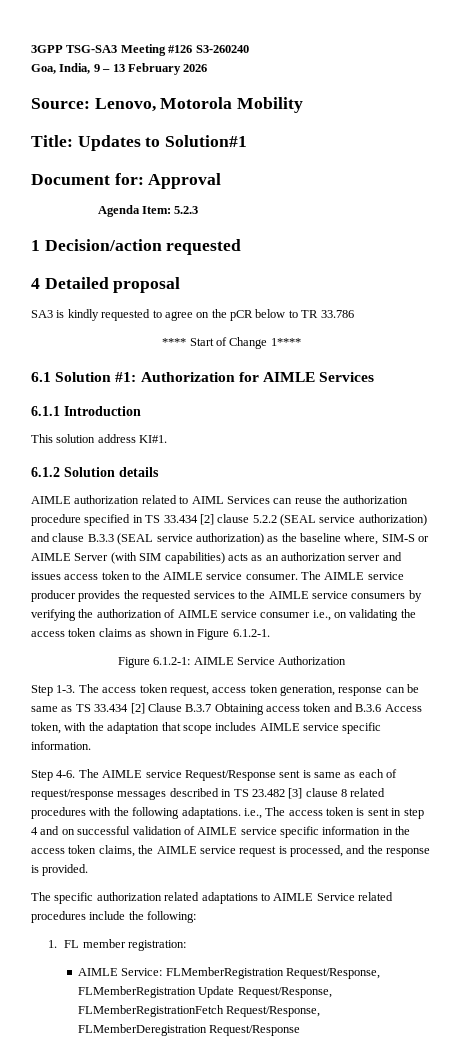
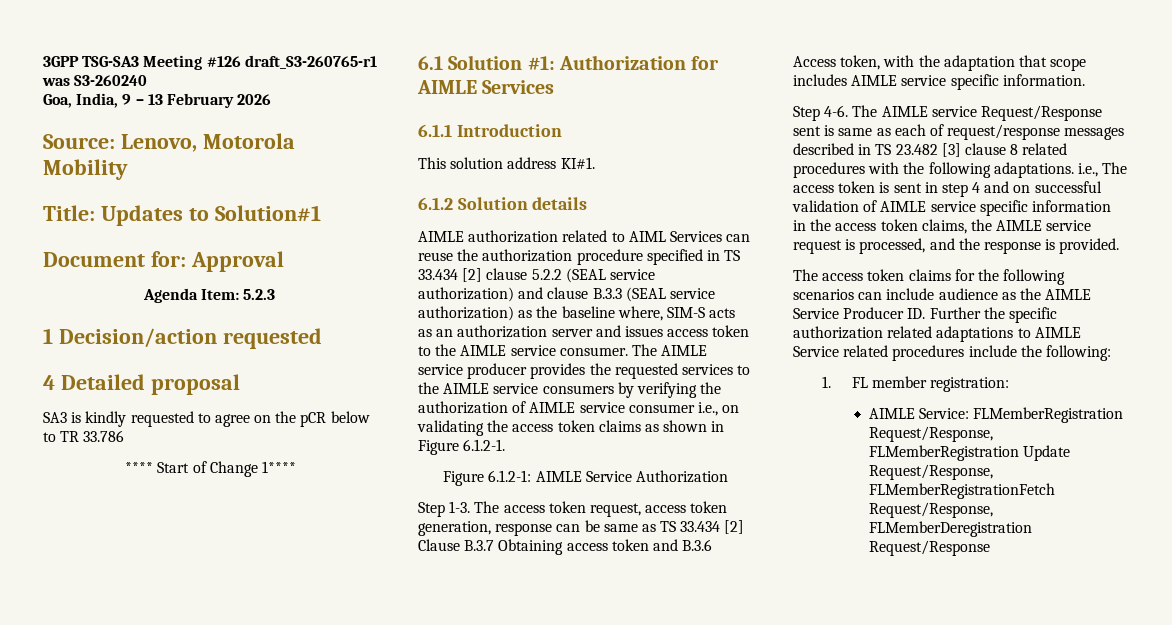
- 3GPP TSG-SA3 Meeting #126 S3-260240
+ 3GPP TSG-SA3 Meeting #126 draft_S3-260765-r1 was S3-260240
- AIMLE authorization related to AIML Services can reuse the authorization procedure specified in TS 33.434 [2] clause 5.2.2 (SEAL service authorization) and clause B.3.3 (SEAL service authorization) as the baseline where, SIM-S or AIMLE Server (with SIM capabilities) acts as an authorization server and issues access token to the AIMLE service consumer.
+ AIMLE authorization related to AIML Services can reuse the authorization procedure specified in TS 33.434 [2] clause 5.2.2 (SEAL service authorization) and clause B.3.3 (SEAL service authorization) as the baseline where, SIM-S acts as an authorization server and issues access token to the AIMLE service consumer.
- The specific authorization related adaptations to AIMLE Service related procedures include the following:
+ The access token claims for the following scenarios can include audience as the AIMLE Service Producer ID. Further the specific authorization related adaptations to AIMLE Service related procedures include the following:

